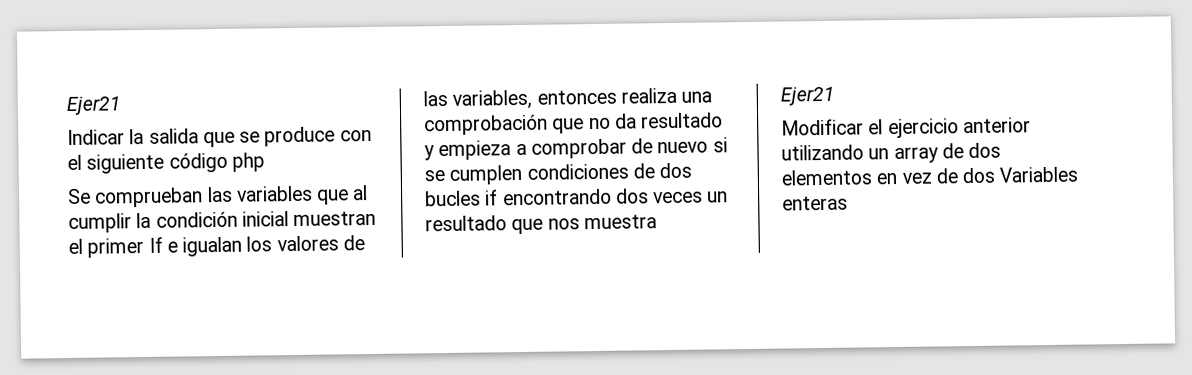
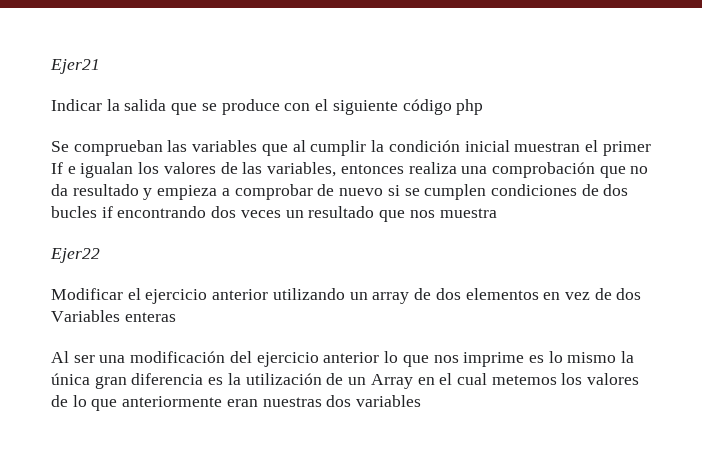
  Se comprueban las variables que al cumplir la condición inicial muestran el primer If e igualan los valores de las variables, entonces realiza una comprobación que no da resultado y empieza a comprobar de nuevo si se cumplen condiciones de dos bucles if encontrando dos veces un resultado que nos muestra
- Ejer21
+ Ejer22
+ Al ser una modificación del ejercicio anterior lo que nos imprime es lo mismo la única gran diferencia es la utilización de un Array en el cual metemos los valores de lo que anteriormente eran nuestras dos variables

